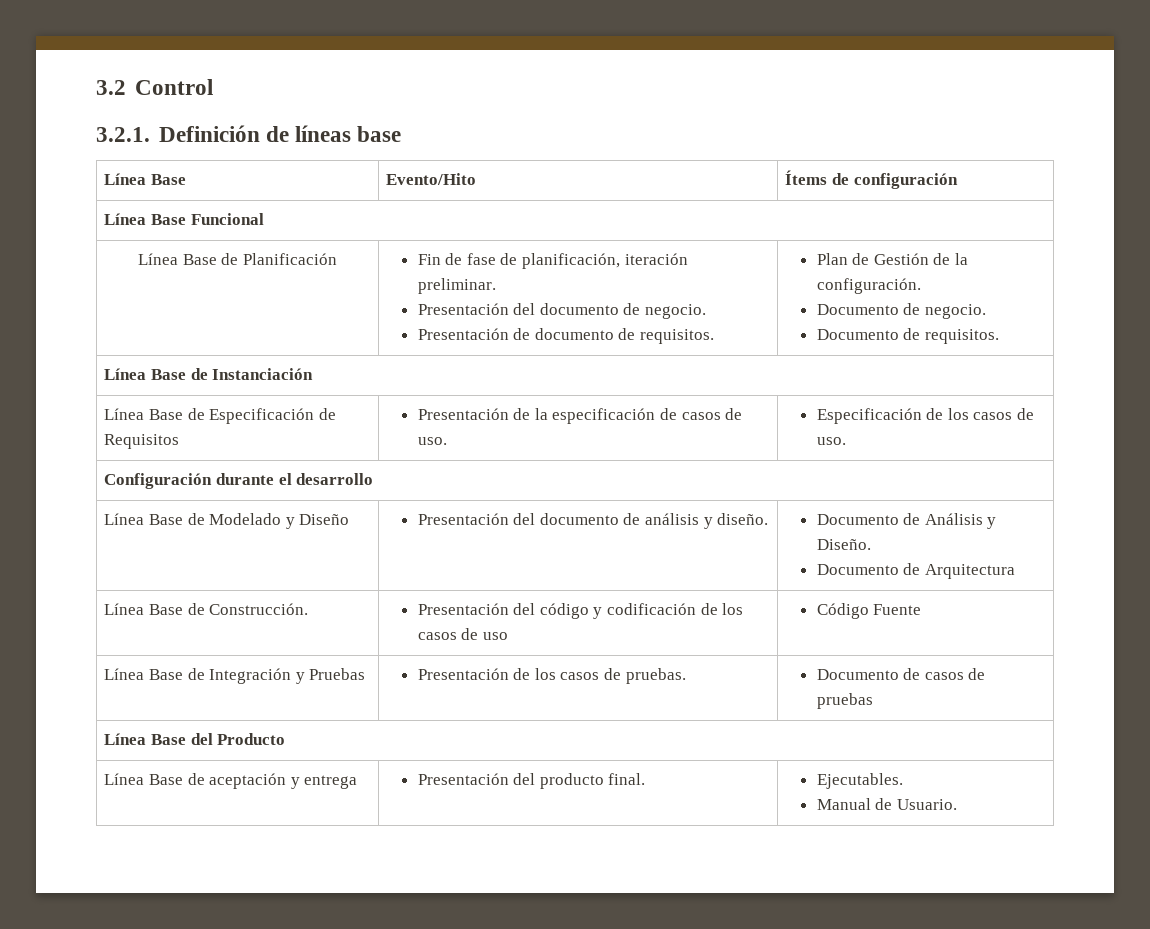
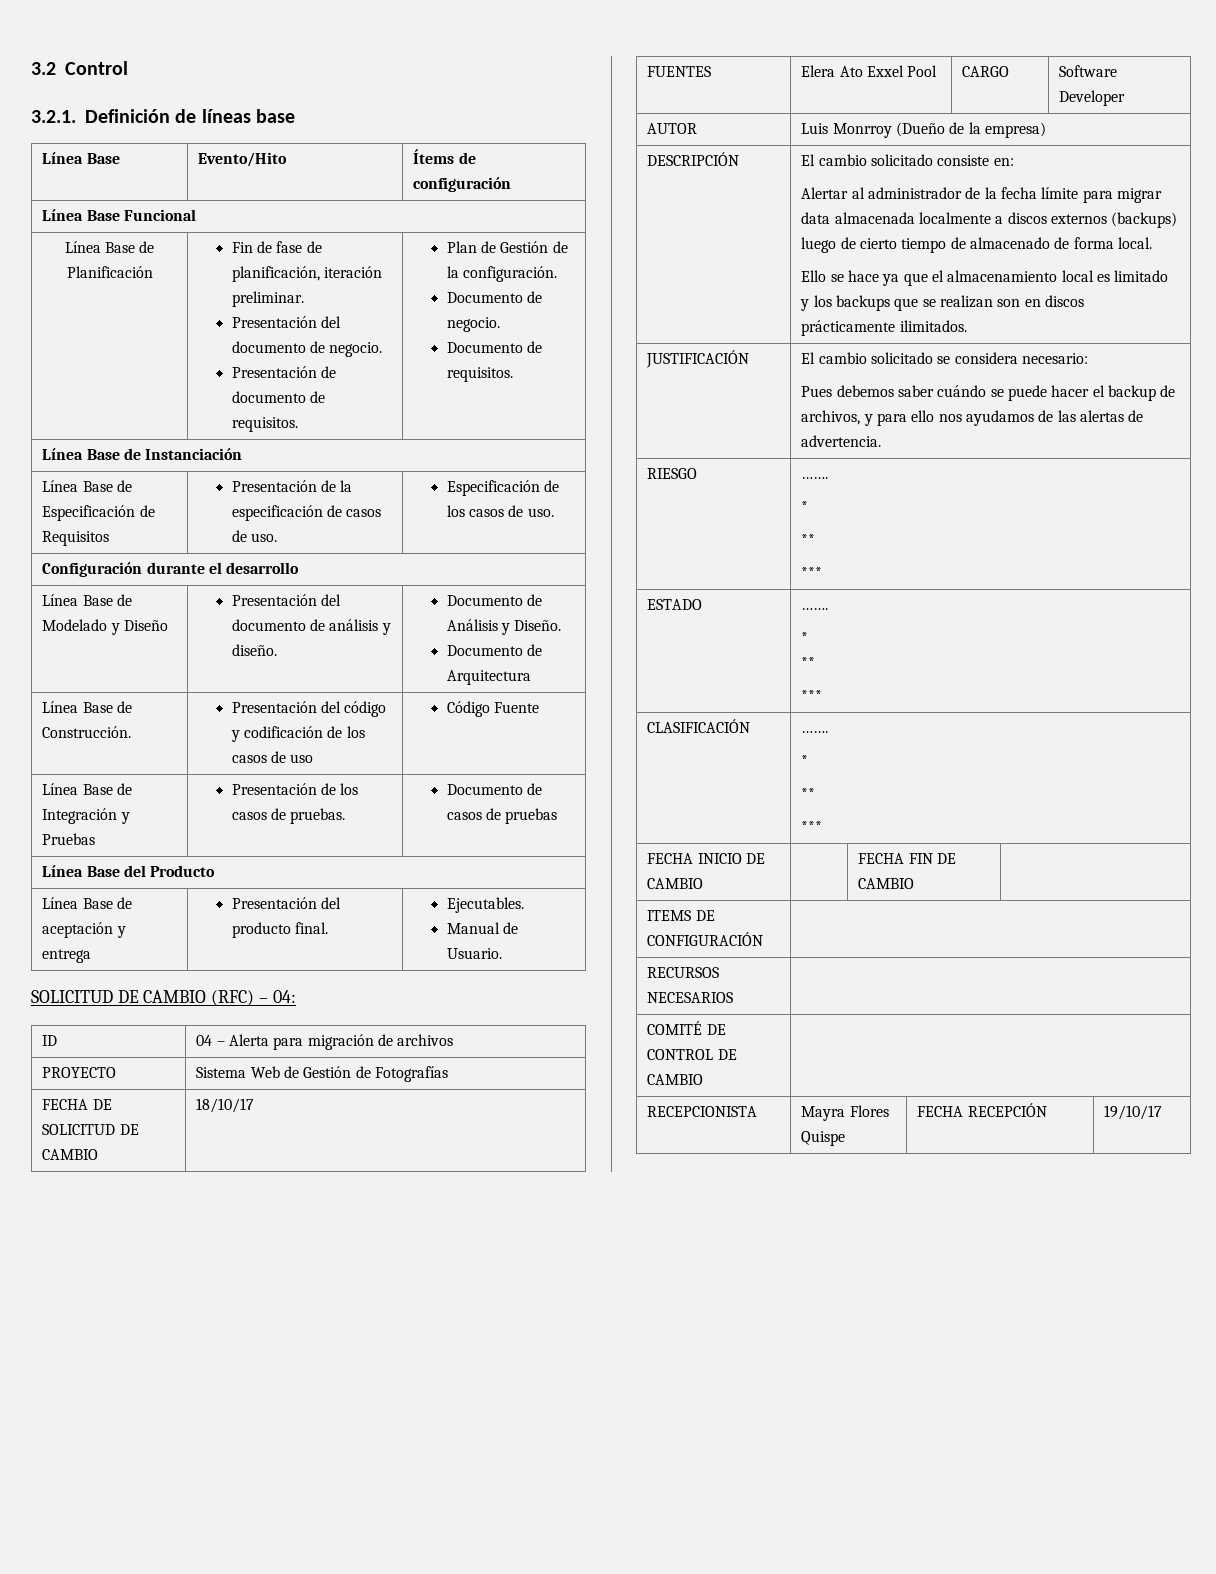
+ SOLICITUD DE CAMBIO (RFC) – 04:
+ ID | 04 – Alerta para migración de archivos
+ PROYECTO | Sistema Web de Gestión de Fotografías
+ FECHA DE SOLICITUD DE CAMBIO | 18/10/17
+ FUENTES | Elera Ato Exxel Pool | CARGO | Software Developer
+ AUTOR | Luis Monrroy (Dueño de la empresa)
+ DESCRIPCIÓN | El cambio solicitado consiste en:
+ Alertar al administrador de la fecha límite para migrar data almacenada localmente a discos externos (backups) luego de cierto tiempo de almacenado de forma local.
+ Ello se hace ya que el almacenamiento local es limitado y los backups que se realizan son en discos prácticamente ilimitados.
+ JUSTIFICACIÓN | El cambio solicitado se considera necesario:
+ Pues debemos saber cuándo se puede hacer el backup de archivos, y para ello nos ayudamos de las alertas de advertencia.
+ RIESGO | …….
+ *
+ **
+ ***
+ ESTADO | …….
+ *
+ **
+ ***
+ CLASIFICACIÓN | …….
+ *
+ **
+ ***
+ FECHA INICIO DE CAMBIO | | FECHA FIN DE CAMBIO |
+ ITEMS DE CONFIGURACIÓN |
+ RECURSOS NECESARIOS |
+ COMITÉ DE CONTROL DE CAMBIO |
+ RECEPCIONISTA | Mayra Flores Quispe | FECHA RECEPCIÓN | 19/10/17

